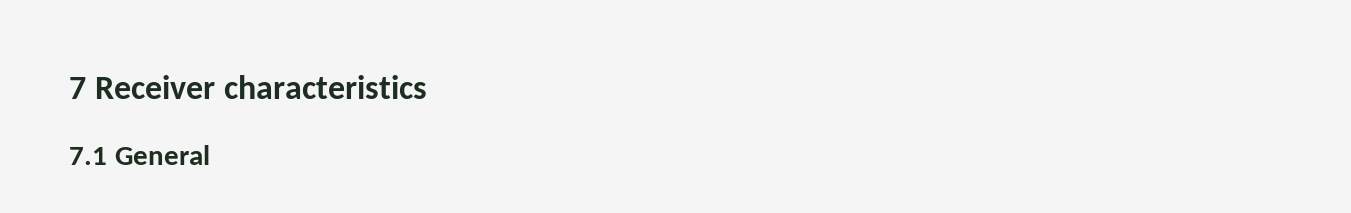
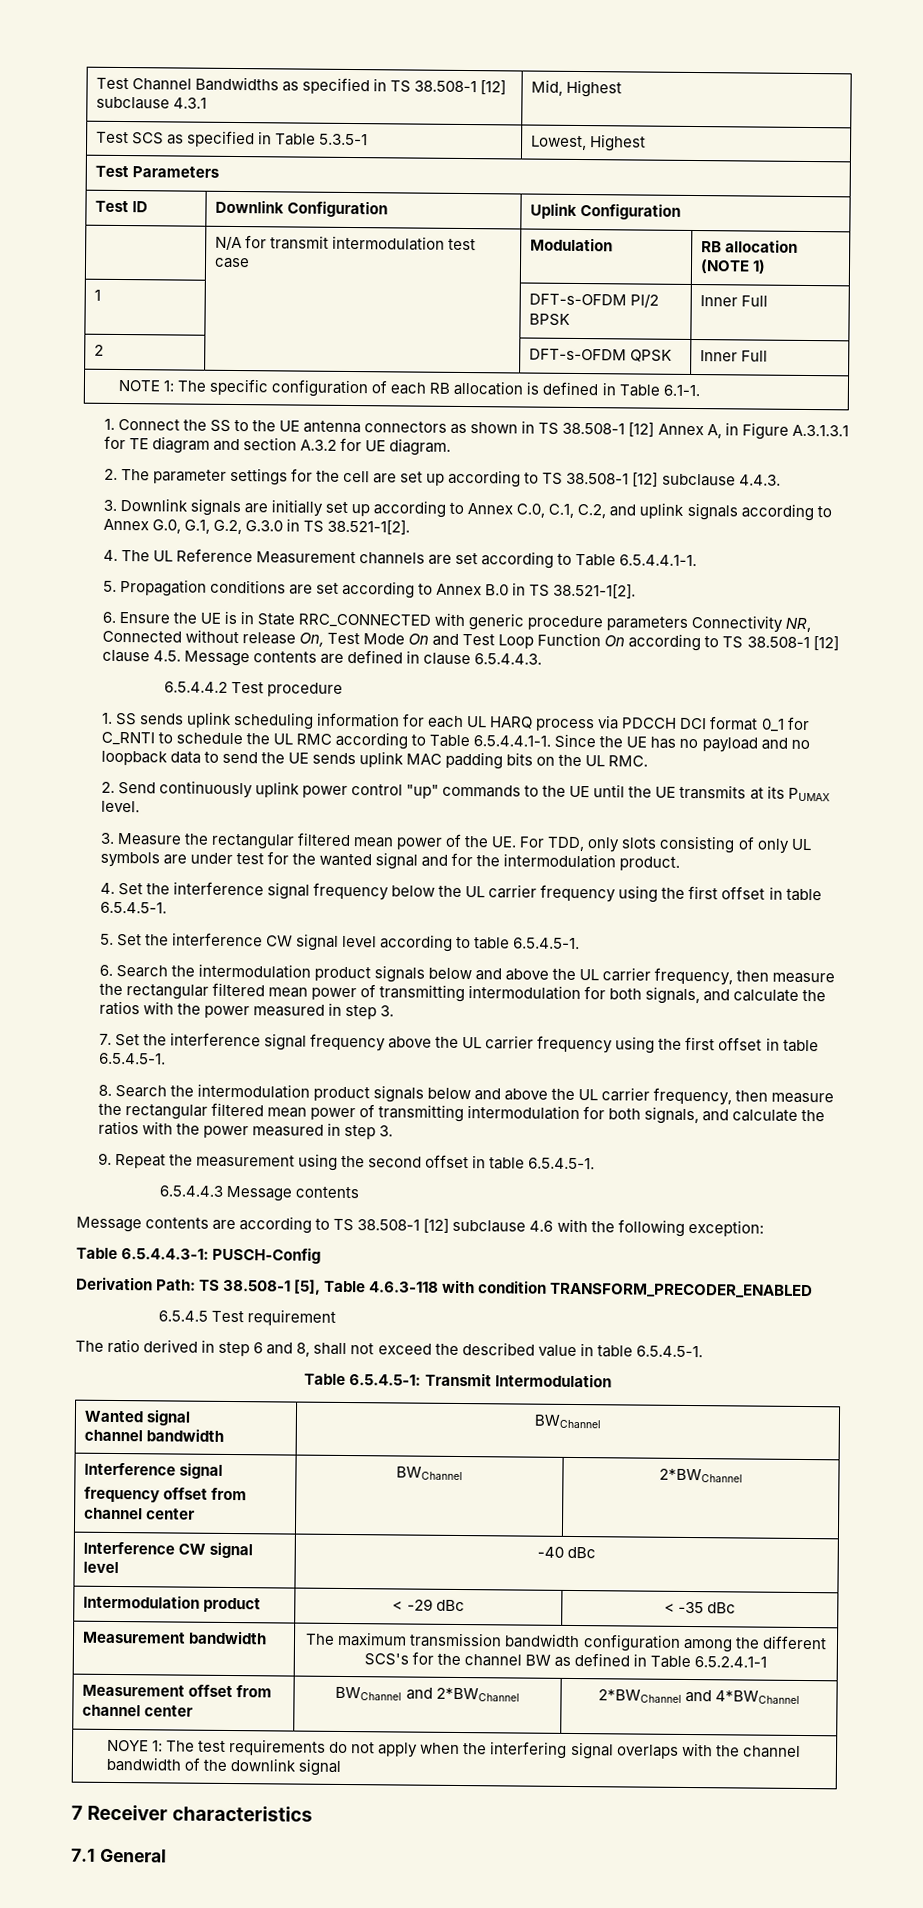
+ Test Channel Bandwidths as specified in TS 38.508-1 [12] subclause 4.3.1 | Mid, Highest
+ Test SCS as specified in Table 5.3.5-1 | Lowest, Highest
+ Test Parameters
+ Test ID | Downlink Configuration | Uplink Configuration
+ | N/A for transmit intermodulation test case | Modulation | RB allocation (NOTE 1)
+ 1 | | DFT-s-OFDM PI/2 BPSK | Inner Full
+ 2 | | DFT-s-OFDM QPSK | Inner Full
+ NOTE 1: The specific configuration of each RB allocation is defined in Table 6.1-1.
+ 1. Connect the SS to the UE antenna connectors as shown in TS 38.508-1 [12] Annex A, in Figure A.3.1.3.1 for TE diagram and section A.3.2 for UE diagram.
+ 2. The parameter settings for the cell are set up according to TS 38.508-1 [12] subclause 4.4.3.
+ 3. Downlink signals are initially set up according to Annex C.0, C.1, C.2, and uplink signals according to Annex G.0, G.1, G.2, G.3.0 in TS 38.521-1[2].
+ 4. The UL Reference Measurement channels are set according to Table 6.5.4.4.1-1.
+ 5. Propagation conditions are set according to Annex B.0 in TS 38.521-1[2].
+ 6. Ensure the UE is in State RRC_CONNECTED with generic procedure parameters Connectivity NR, Connected without release On, Test Mode On and Test Loop Function On according to TS 38.508-1 [12] clause 4.5. Message contents are defined in clause 6.5.4.4.3.
+ 6.5.4.4.2 Test procedure
+ 1. SS sends uplink scheduling information for each UL HARQ process via PDCCH DCI format 0_1 for C_RNTI to schedule the UL RMC according to Table 6.5.4.4.1-1. Since the UE has no payload and no loopback data to send the UE sends uplink MAC padding bits on the UL RMC.
+ 2. Send continuously uplink power control "up" commands to the UE until the UE transmits at its PUMAX level.
+ 3. Measure the rectangular filtered mean power of the UE. For TDD, only slots consisting of only UL symbols are under test for the wanted signal and for the intermodulation product.
+ 4. Set the interference signal frequency below the UL carrier frequency using the first offset in table 6.5.4.5-1.
+ 5. Set the interference CW signal level according to table 6.5.4.5-1.
+ 6. Search the intermodulation product signals below and above the UL carrier frequency, then measure the rectangular filtered mean power of transmitting intermodulation for both signals, and calculate the ratios with the power measured in step 3.
+ 7. Set the interference signal frequency above the UL carrier frequency using the first offset in table 6.5.4.5-1.
+ 8. Search the intermodulation product signals below and above the UL carrier frequency, then measure the rectangular filtered mean power of transmitting intermodulation for both signals, and calculate the ratios with the power measured in step 3.
+ 9. Repeat the measurement using the second offset in table 6.5.4.5-1.
+ 6.5.4.4.3 Message contents
+ Message contents are according to TS 38.508-1 [12] subclause 4.6 with the following exception:
+ Table 6.5.4.4.3-1: PUSCH-Config
+ Derivation Path: TS 38.508-1 [5], Table 4.6.3-118 with condition TRANSFORM_PRECODER_ENABLED
+ 6.5.4.5 Test requirement
+ The ratio derived in step 6 and 8, shall not exceed the described value in table 6.5.4.5-1.
+ Table 6.5.4.5-1: Transmit Intermodulation
+ Wanted signal
+ channel bandwidth | BWChannel
+ Interference signal
+ frequency offset from channel center | BWChannel | 2*BWChannel
+ Interference CW signal level | -40 dBc
+ Intermodulation product | < -29 dBc | < -35 dBc
+ Measurement bandwidth | The maximum transmission bandwidth configuration among the different SCS's for the channel BW as defined in Table 6.5.2.4.1-1
+ Measurement offset from channel center | BWChannel and 2*BWChannel | 2*BWChannel and 4*BWChannel
+ NOYE 1: The test requirements do not apply when the interfering signal overlaps with the channel bandwidth of the downlink signal

